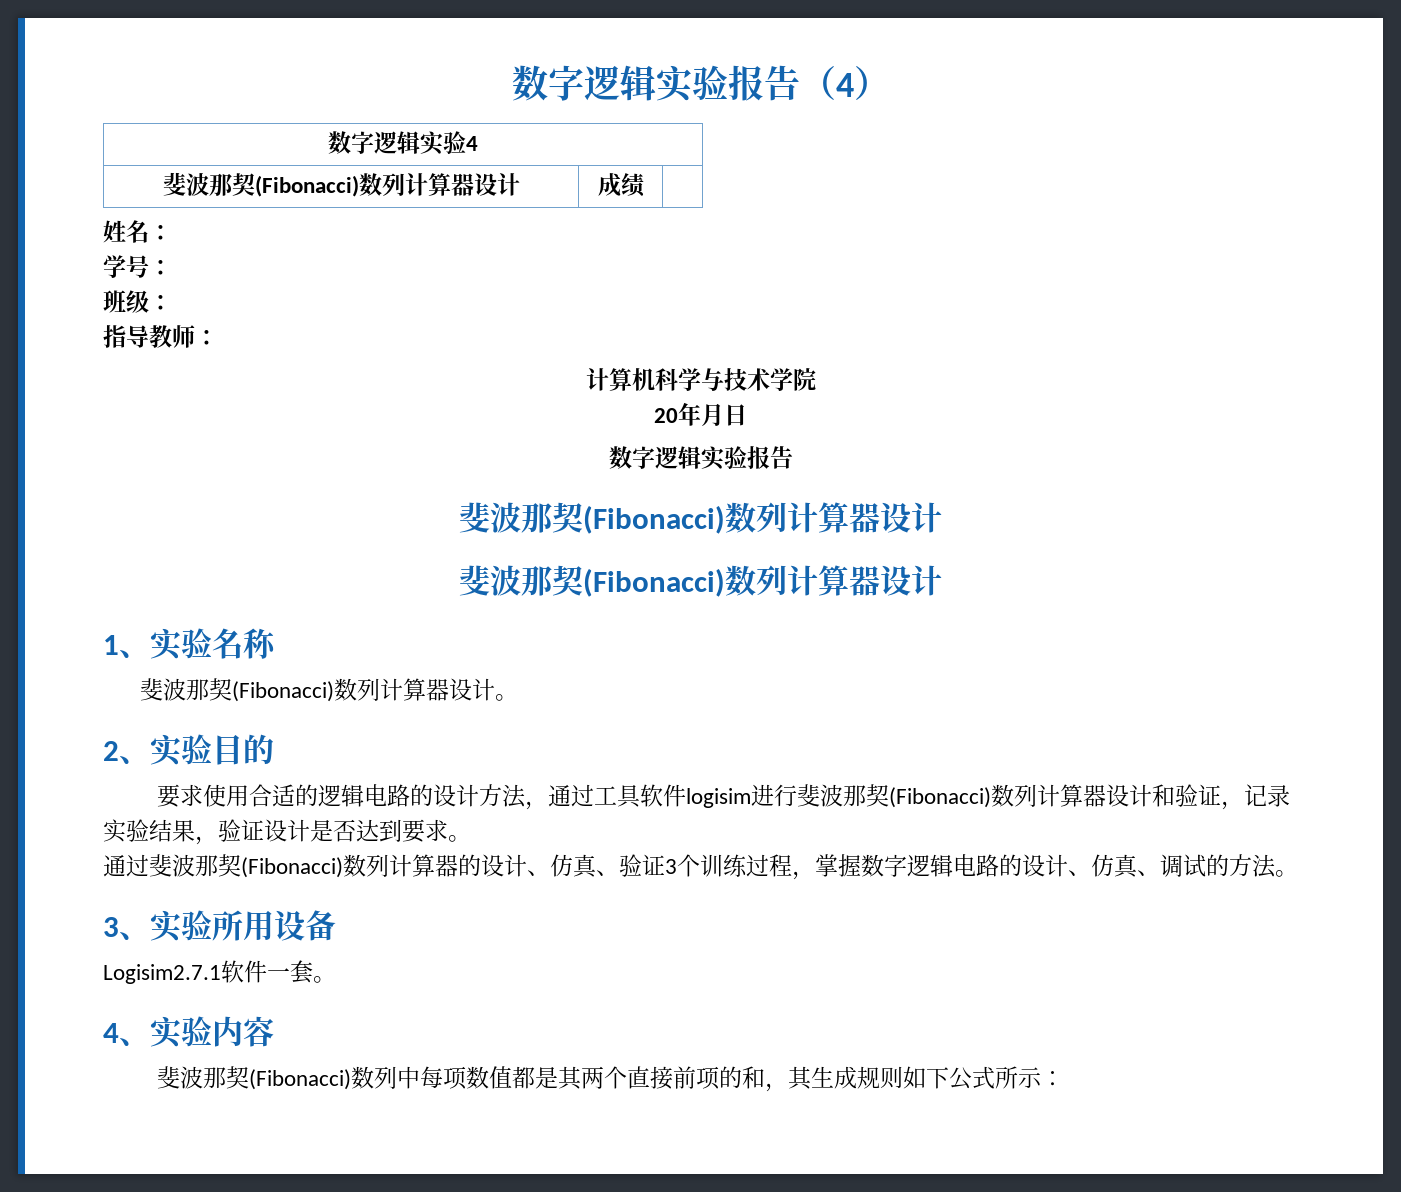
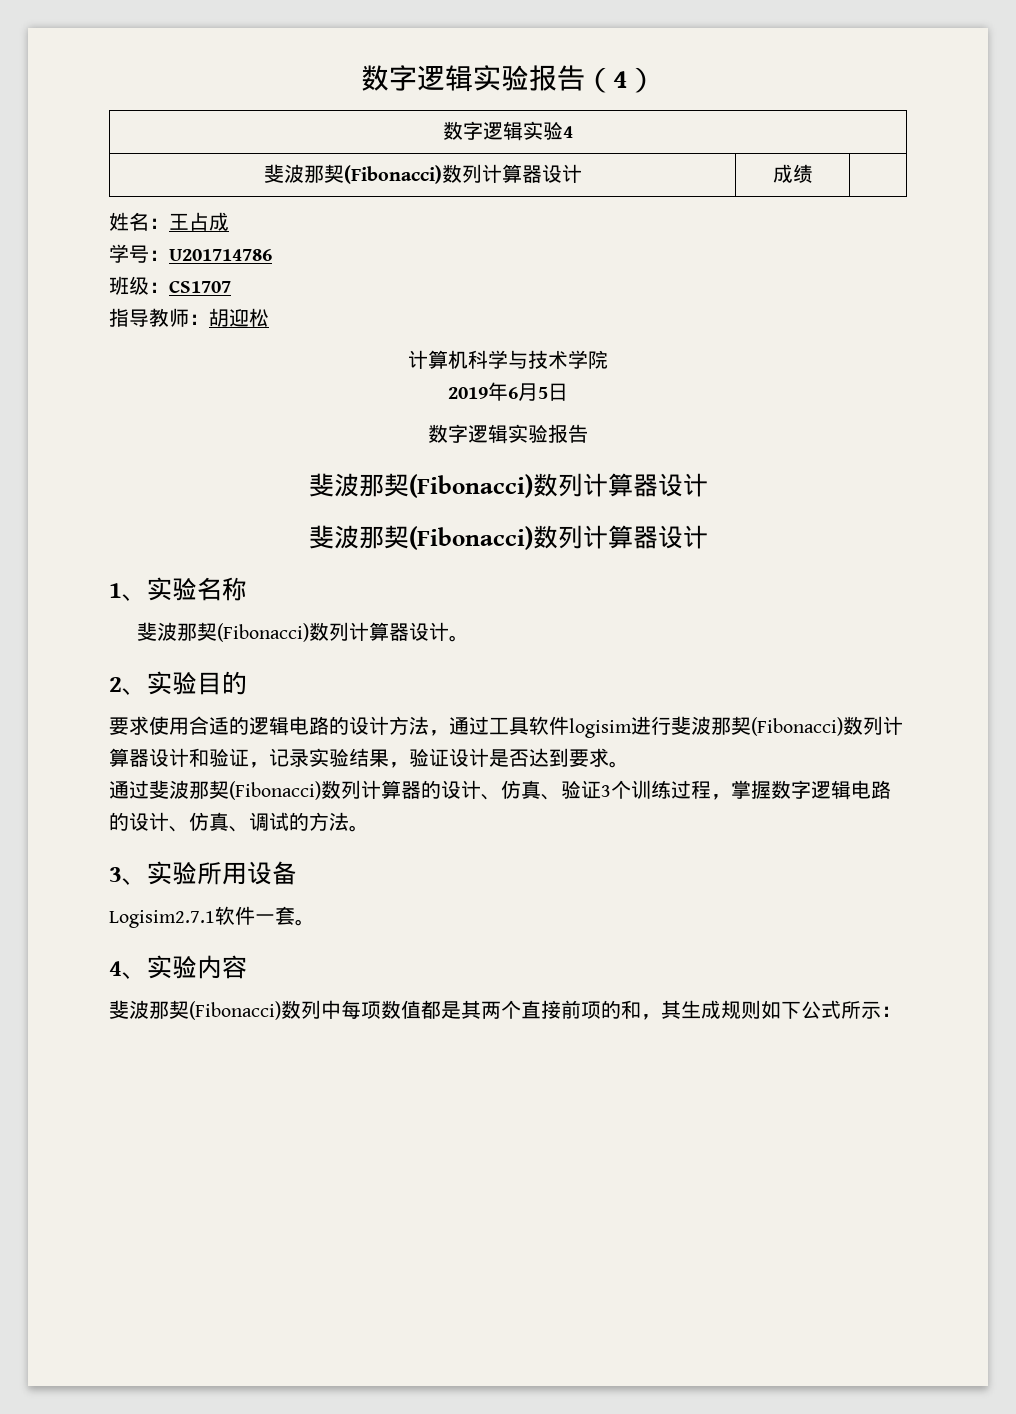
- 姓名：
+ 姓名：王占成
- 学号：
+ 学号：U201714786
- 班级：
+ 班级：CS1707
- 指导教师：
+ 指导教师：胡迎松
- 20年月日
+ 2019年6月5日

